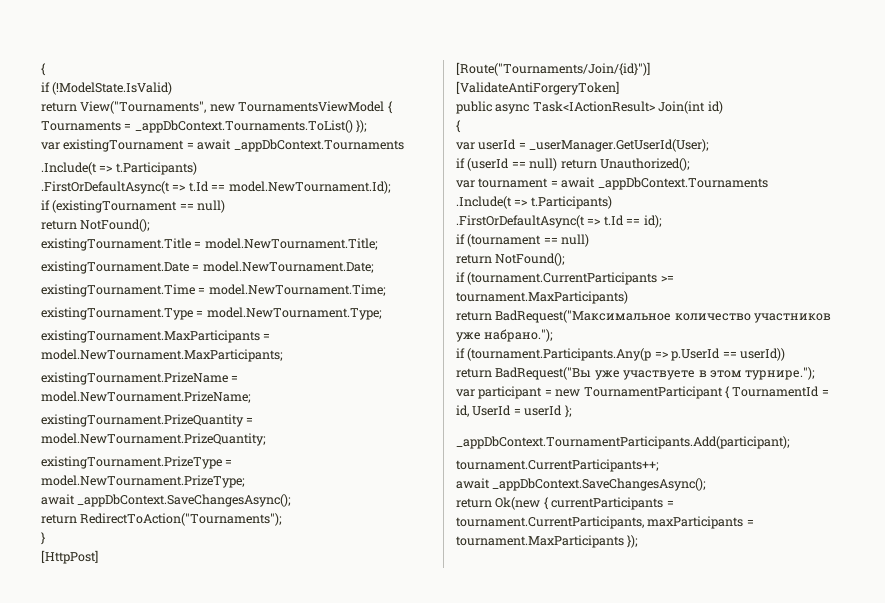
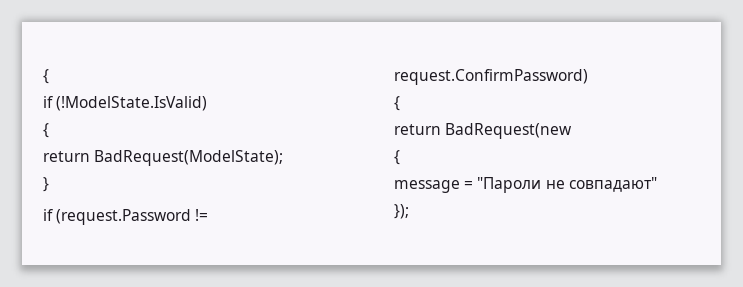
  if (!ModelState.IsValid)
- return View("Tournaments", new TournamentsViewModel { Tournaments = _appDbContext.Tournaments.ToList() });
- var existingTournament = await _appDbContext.Tournaments
- .Include(t => t.Participants)
- .FirstOrDefaultAsync(t => t.Id == model.NewTournament.Id);
- if (existingTournament == null)
- return NotFound();
- existingTournament.Title = model.NewTournament.Title;
- existingTournament.Date = model.NewTournament.Date;
- existingTournament.Time = model.NewTournament.Time;
- existingTournament.Type = model.NewTournament.Type;
- existingTournament.MaxParticipants = model.NewTournament.MaxParticipants;
- existingTournament.PrizeName = model.NewTournament.PrizeName;
- existingTournament.PrizeQuantity = model.NewTournament.PrizeQuantity;
- existingTournament.PrizeType = model.NewTournament.PrizeType;
- await _appDbContext.SaveChangesAsync();
- return RedirectToAction("Tournaments");
+ {
+ return BadRequest(ModelState);
  }
- [HttpPost]
- [Route("Tournaments/Join/{id}")]
- [ValidateAntiForgeryToken]
- public async Task<IActionResult> Join(int id)
+ if (request.Password != request.ConfirmPassword)
  {
- var userId = _userManager.GetUserId(User);
- if (userId == null) return Unauthorized();
- var tournament = await _appDbContext.Tournaments
- .Include(t => t.Participants)
- .FirstOrDefaultAsync(t => t.Id == id);
- if (tournament == null)
- return NotFound();
- if (tournament.CurrentParticipants >= tournament.MaxParticipants)
- return BadRequest("Максимальное количество участников уже набрано.");
- if (tournament.Participants.Any(p => p.UserId == userId))
- return BadRequest("Вы уже участвуете в этом турнире.");
- var participant = new TournamentParticipant { TournamentId = id, UserId = userId };
- _appDbContext.TournamentParticipants.Add(participant);
- tournament.CurrentParticipants++;
- await _appDbContext.SaveChangesAsync();
- return Ok(new { currentParticipants = tournament.CurrentParticipants, maxParticipants = tournament.MaxParticipants });
+ return BadRequest(new
+ {
+ message = "Пароли не совпадают"
+ });

